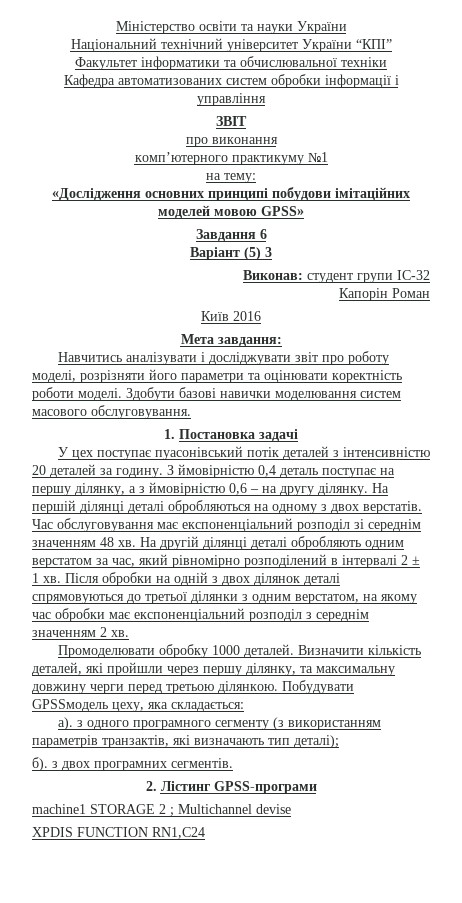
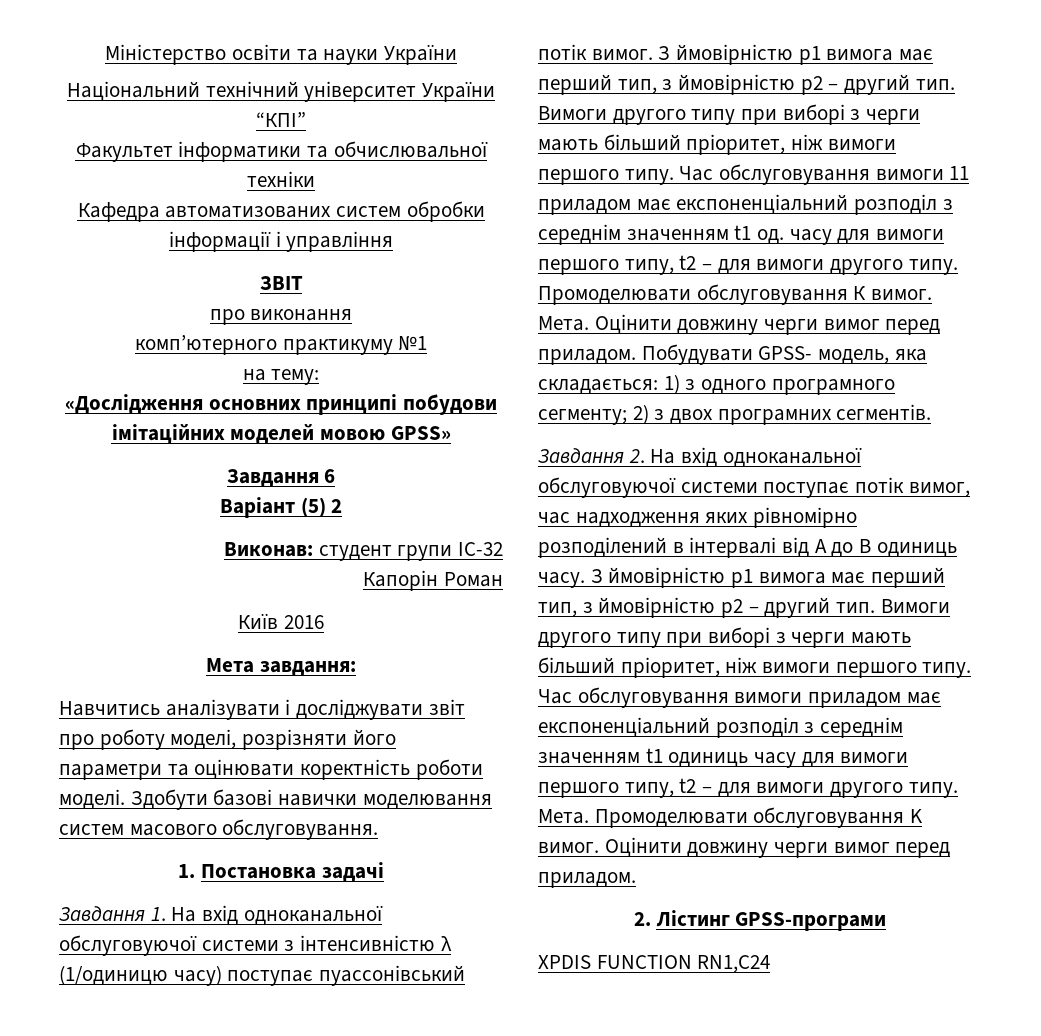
- Варіант (5) 3
+ Варіант (5) 2
- У цех поступає пуасонівський потік деталей з інтенсивністю 20 деталей за годину. З ймовірністю 0,4 деталь поступає на першу ділянку, а з ймовірністю 0,6 – на другу ділянку. На першій ділянці деталі обробляються на одному з двох верстатів. Час обслуговування має експоненціальний розподіл зі середнім значенням 48 хв. На другій ділянці деталі обробляють одним верстатом за час, який рівномірно розподілений в інтервалі 2 ± 1 хв. Після обробки на одній з двох ділянок деталі спрямовуються до третьої ділянки з одним верстатом, на якому час обробки має експоненціальний розподіл з середнім значенням 2 хв.
- Промоделювати обробку 1000 деталей. Визначити кількість деталей, які пройшли через першу ділянку, та максимальну довжину черги перед третьою ділянкою. Побудувати GPSSмодель цеху, яка складається:
- a). з одного програмного сегменту (з використанням параметрів транзактів, які визначають тип деталі);
- б). з двох програмних сегментів.
+ Завдання 1. На вхід одноканальної обслуговуючої системи з інтенсивністю λ (1/одиницю часу) поступає пуассонівський потік вимог. З ймовірністю р1 вимога має перший тип, з ймовірністю р2 – другий тип. Вимоги другого типу при виборі з черги мають більший пріоритет, ніж вимоги першого типу. Час обслуговування вимоги 11 приладом має експоненціальний розподіл з середнім значенням t1 од. часу для вимоги першого типу, t2 – для вимоги другого типу. Промоделювати обслуговування К вимог. Мета. Оцінити довжину черги вимог перед приладом. Побудувати GPSS- модель, яка складається: 1) з одного програмного сегменту; 2) з двох програмних сегментів.
+ Завдання 2. На вхід одноканальної обслуговуючої системи поступає потік вимог, час надходження яких рівномірно розподілений в інтервалі від А до В одиниць часу. З ймовірністю р1 вимога має перший тип, з ймовірністю р2 – другий тип. Вимоги другого типу при виборі з черги мають більший пріоритет, ніж вимоги першого типу. Час обслуговування вимоги приладом має експоненціальний розподіл з середнім значенням t1 одиниць часу для вимоги першого типу, t2 – для вимоги другого типу. Мета. Промоделювати обслуговування K вимог. Оцінити довжину черги вимог перед приладом.
  2. Лістинг GPSS-програми
- machine1 STORAGE 2 ; Multichannel devise

